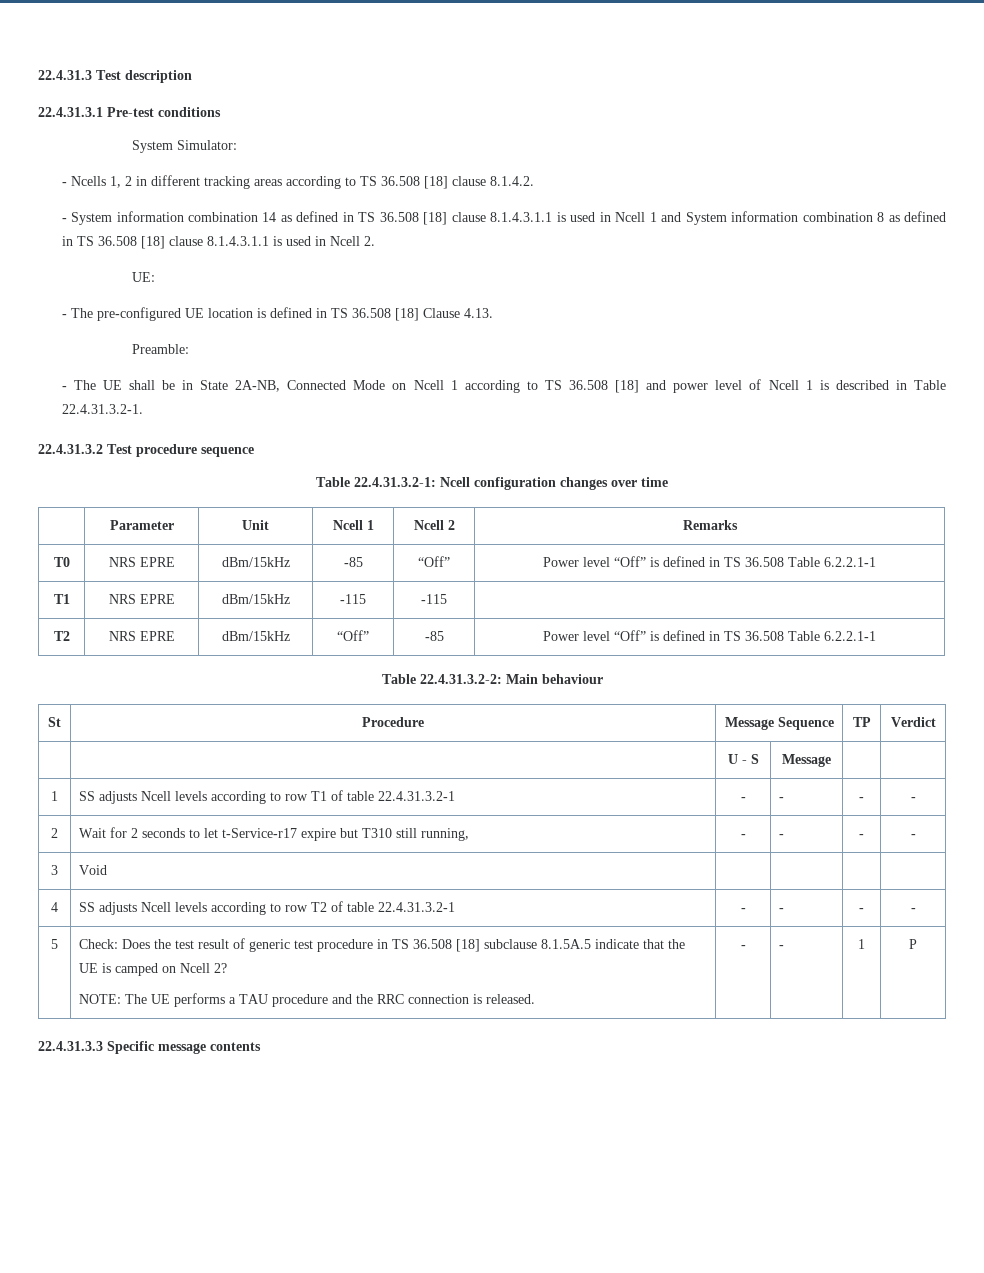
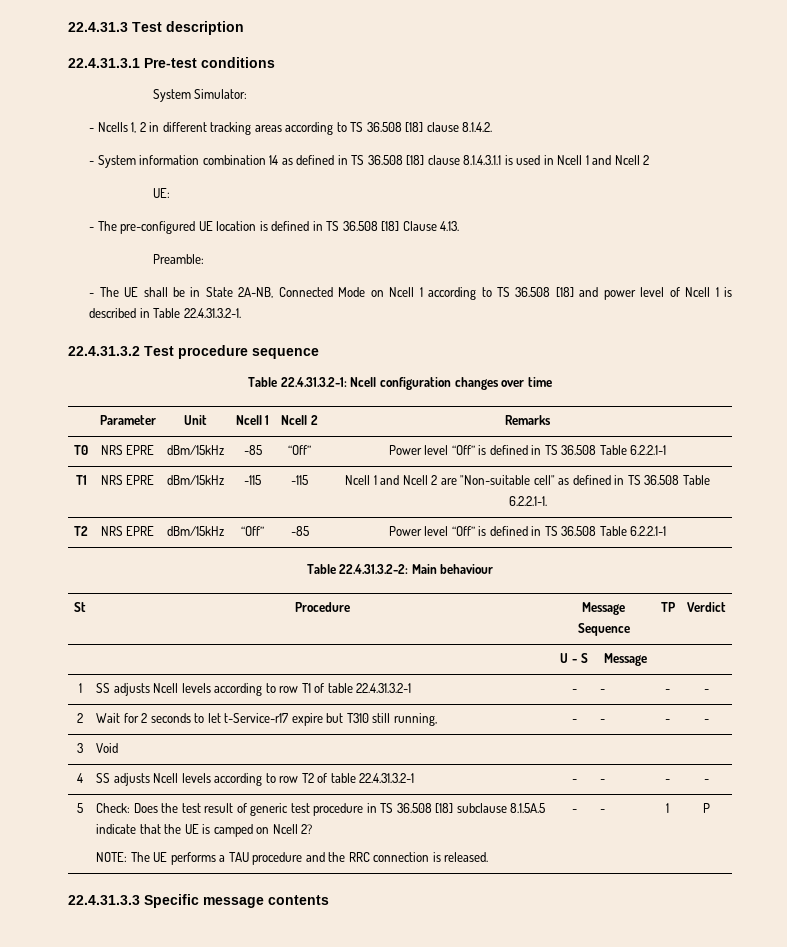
- - System information combination 14 as defined in TS 36.508 [18] clause 8.1.4.3.1.1 is used in Ncell 1 and System information combination 8 as defined in TS 36.508 [18] clause 8.1.4.3.1.1 is used in Ncell 2.
+ - System information combination 14 as defined in TS 36.508 [18] clause 8.1.4.3.1.1 is used in Ncell 1 and Ncell 2
- T1 | NRS EPRE | dBm/15kHz | -115 | -115 |
+ T1 | NRS EPRE | dBm/15kHz | -115 | -115 | Ncell 1 and Ncell 2 are "Non-suitable cell" as defined in TS 36.508 Table 6.2.2.1-1.

